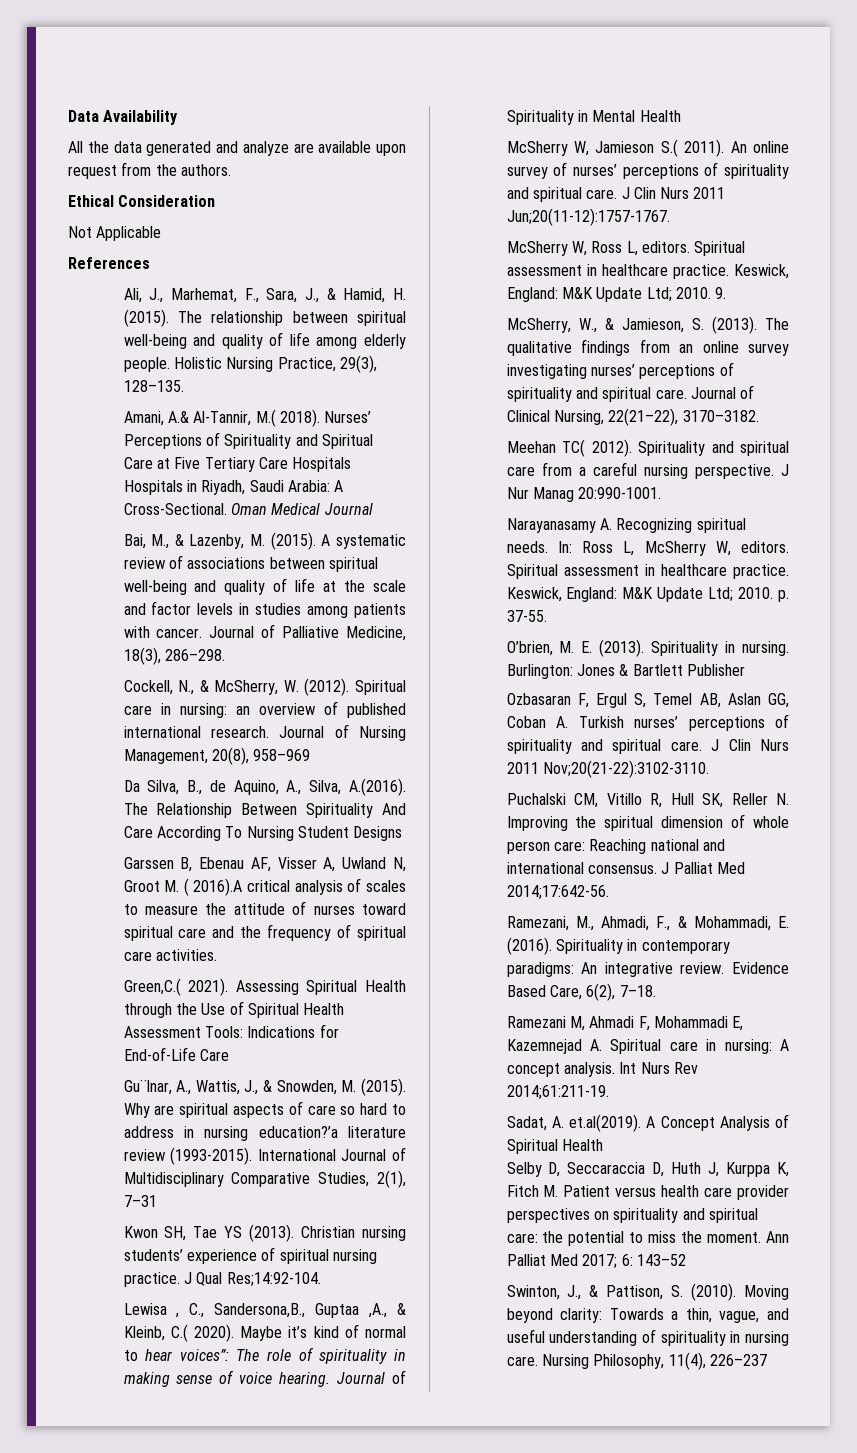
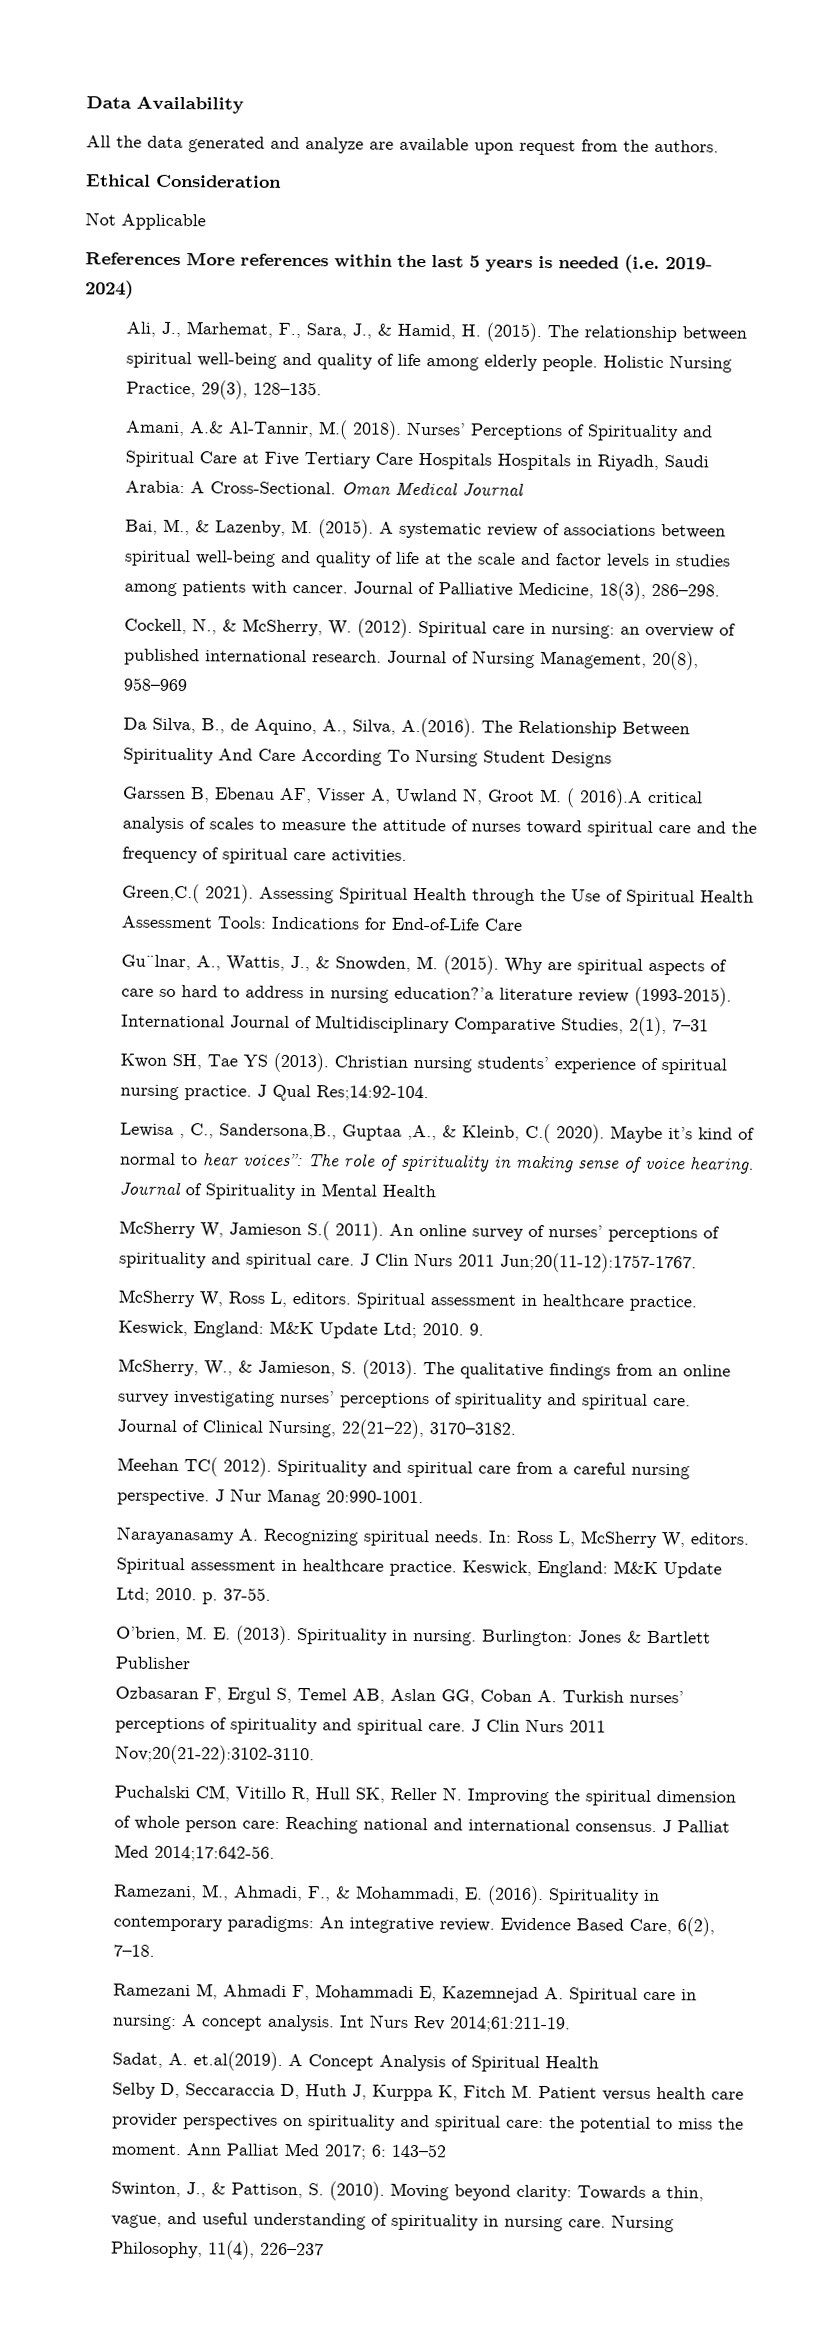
- References
+ References More references within the last 5 years is needed (i.e. 2019- 2024)

